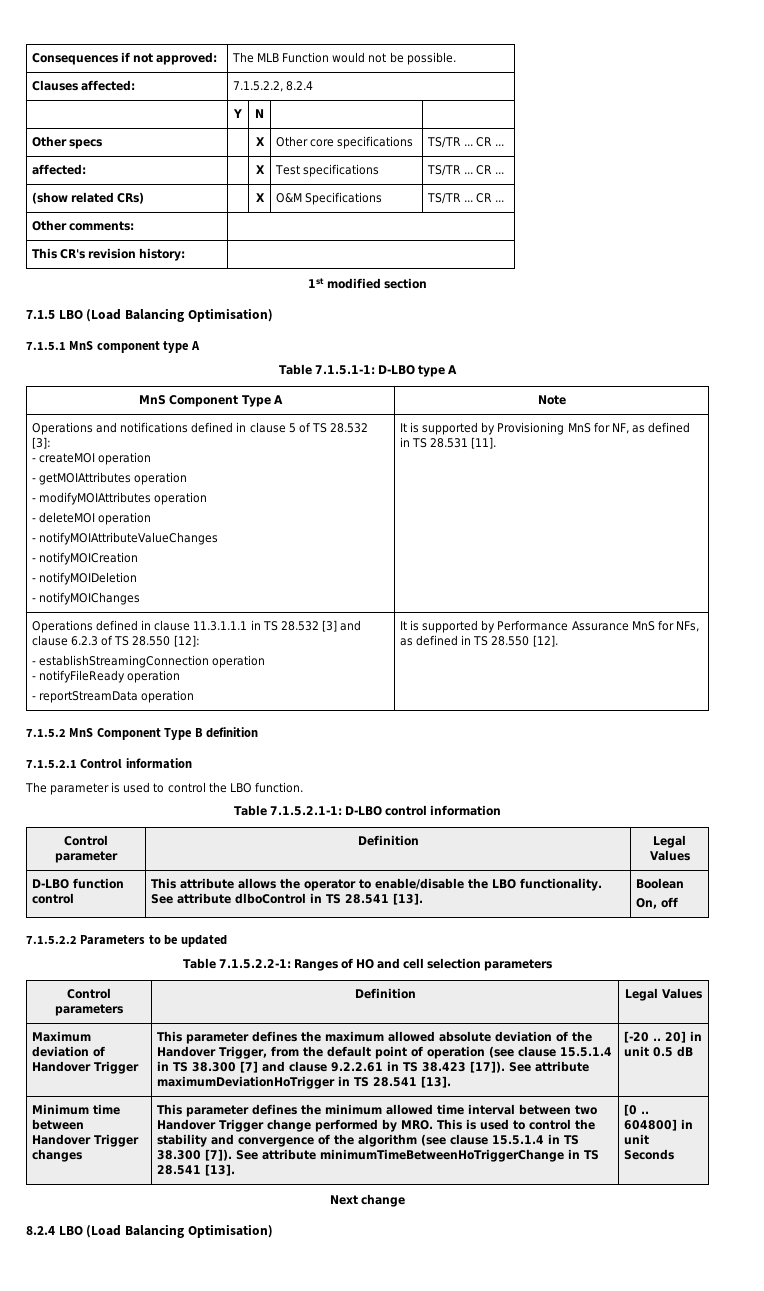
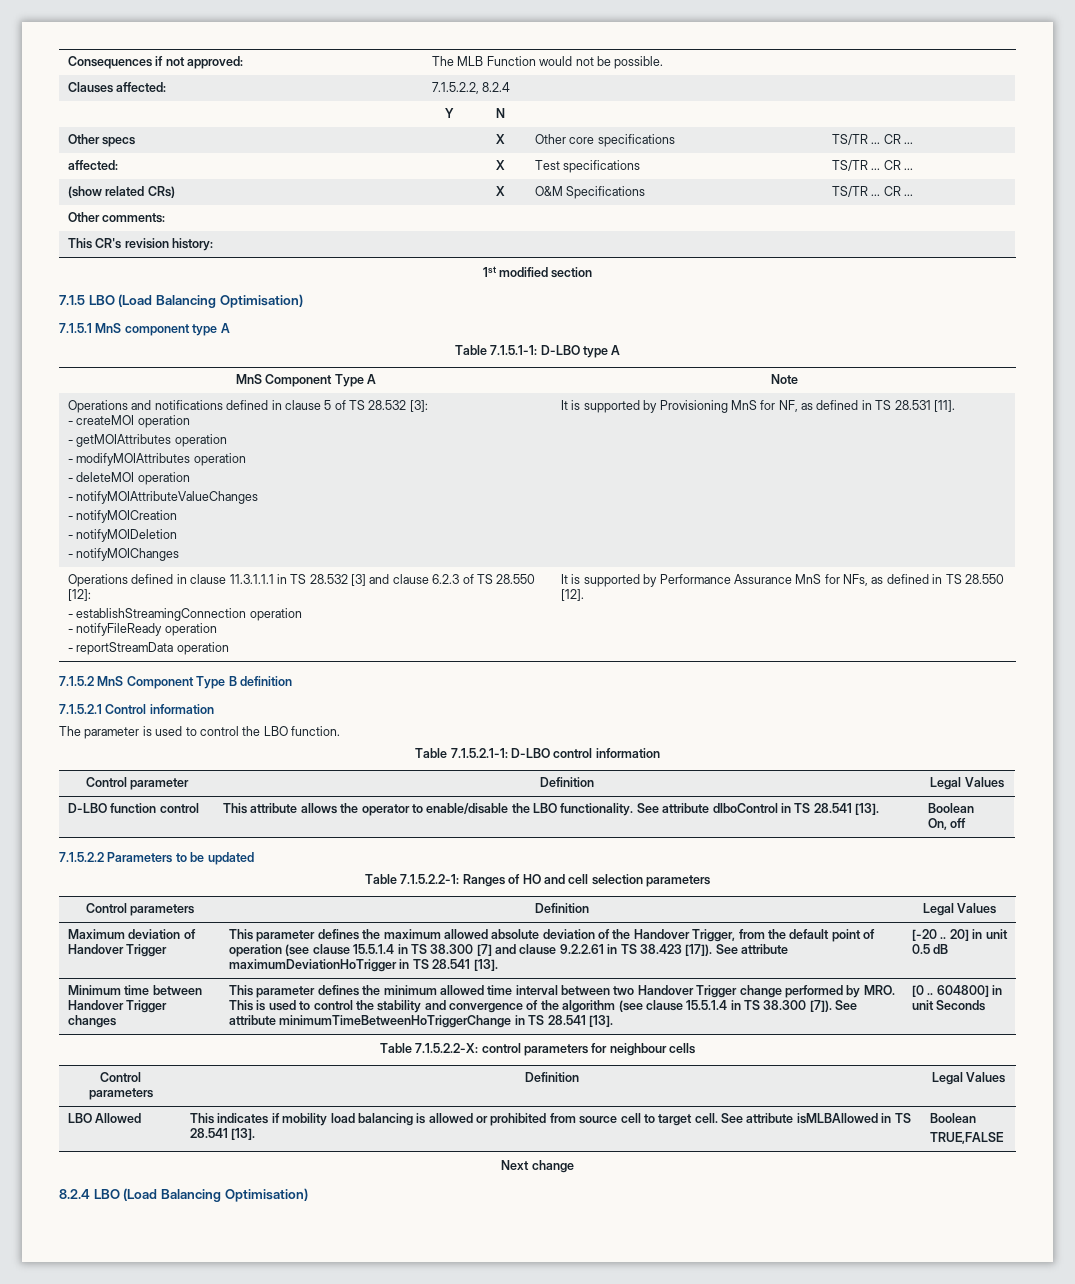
+ Table 7.1.5.2.2-X: control parameters for neighbour cells
+ Control parameters | Definition | Legal Values
+ LBO Allowed | This indicates if mobility load balancing is allowed or prohibited from source cell to target cell. See attribute isMLBAllowed in TS 28.541 [13]. | Boolean
+ TRUE,FALSE

